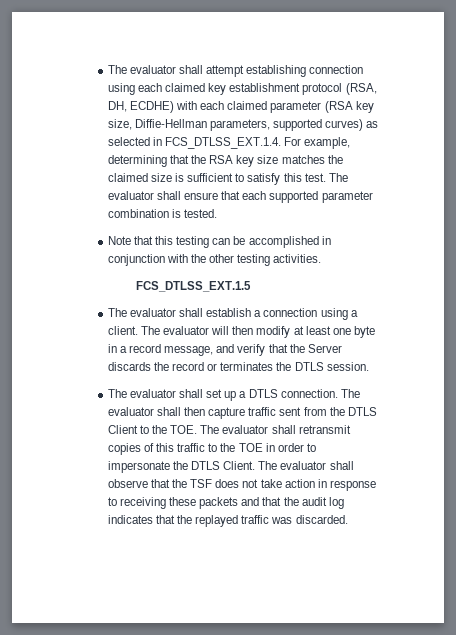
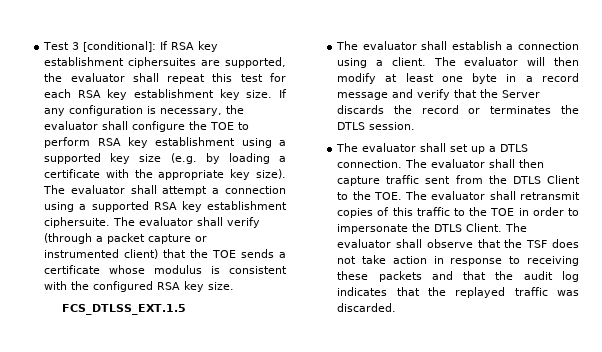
+ Test 3 [conditional]: If RSA key establishment ciphersuites are supported, the evaluator shall repeat this test for each RSA key establishment key size. If any configuration is necessary, the evaluator shall configure the TOE to perform RSA key establishment using a supported key size (e.g. by loading a certificate with the appropriate key size).
- The evaluator shall attempt establishing connection using each claimed key establishment protocol (RSA, DH, ECDHE) with each claimed parameter (RSA key size, Diffie-Hellman parameters, supported curves) as selected in FCS_DTLSS_EXT.1.4. For example, determining that the RSA key size matches the claimed size is sufficient to satisfy this test. The evaluator shall ensure that each supported parameter combination is tested.
- Note that this testing can be accomplished in conjunction with the other testing activities.
+ The evaluator shall attempt a connection using a supported RSA key establishment ciphersuite. The evaluator shall verify (through a packet capture or instrumented client) that the TOE sends a certificate whose modulus is consistent with the configured RSA key size.
- The evaluator will then modify at least one byte in a record message, and verify that the Server discards the record or terminates the DTLS session.
+ The evaluator will then modify at least one byte in a record message and verify that the Server discards the record or terminates the DTLS session.

